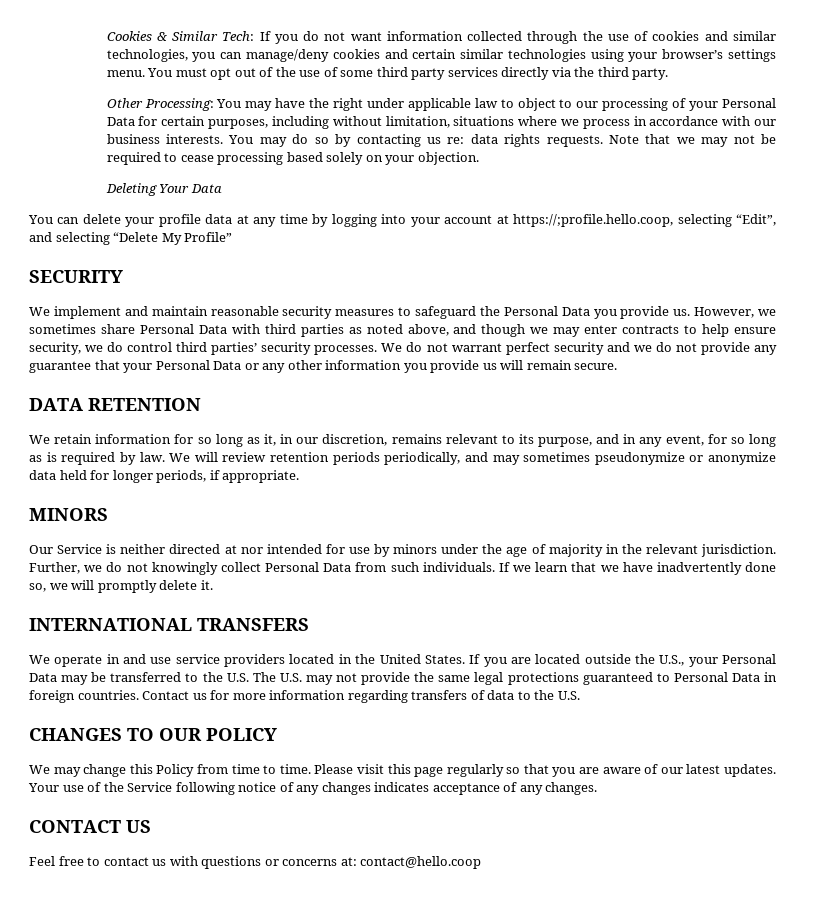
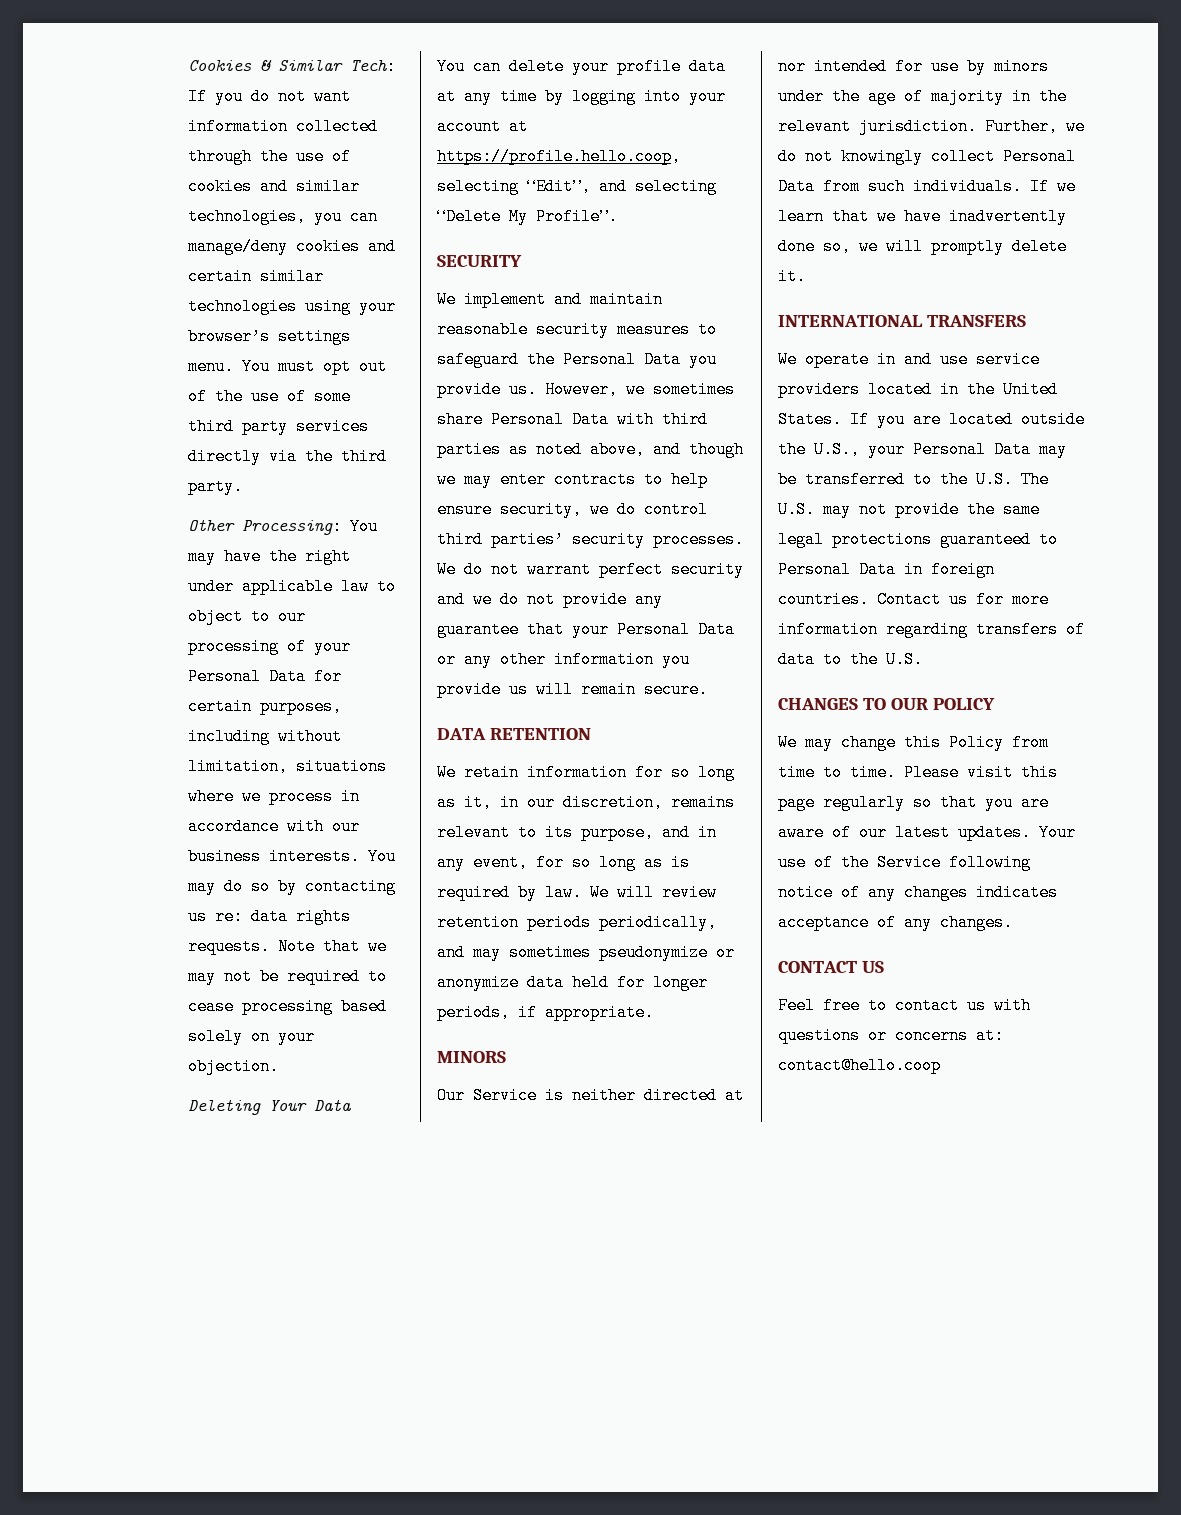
- You can delete your profile data at any time by logging into your account at https://;profile.hello.coop, selecting “Edit”, and selecting “Delete My Profile”
+ You can delete your profile data at any time by logging into your account at https://profile.hello.coop, selecting “Edit”, and selecting “Delete My Profile”.

